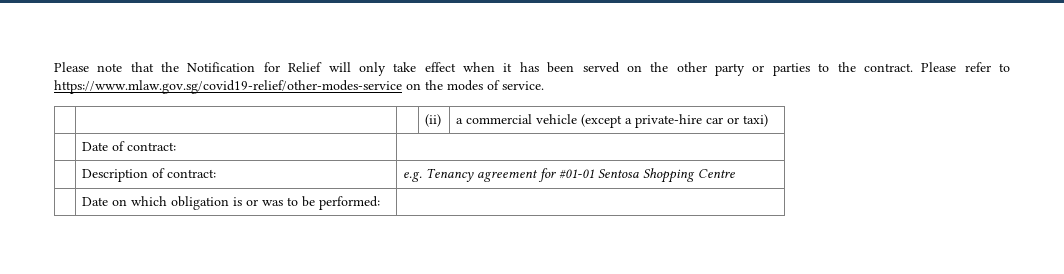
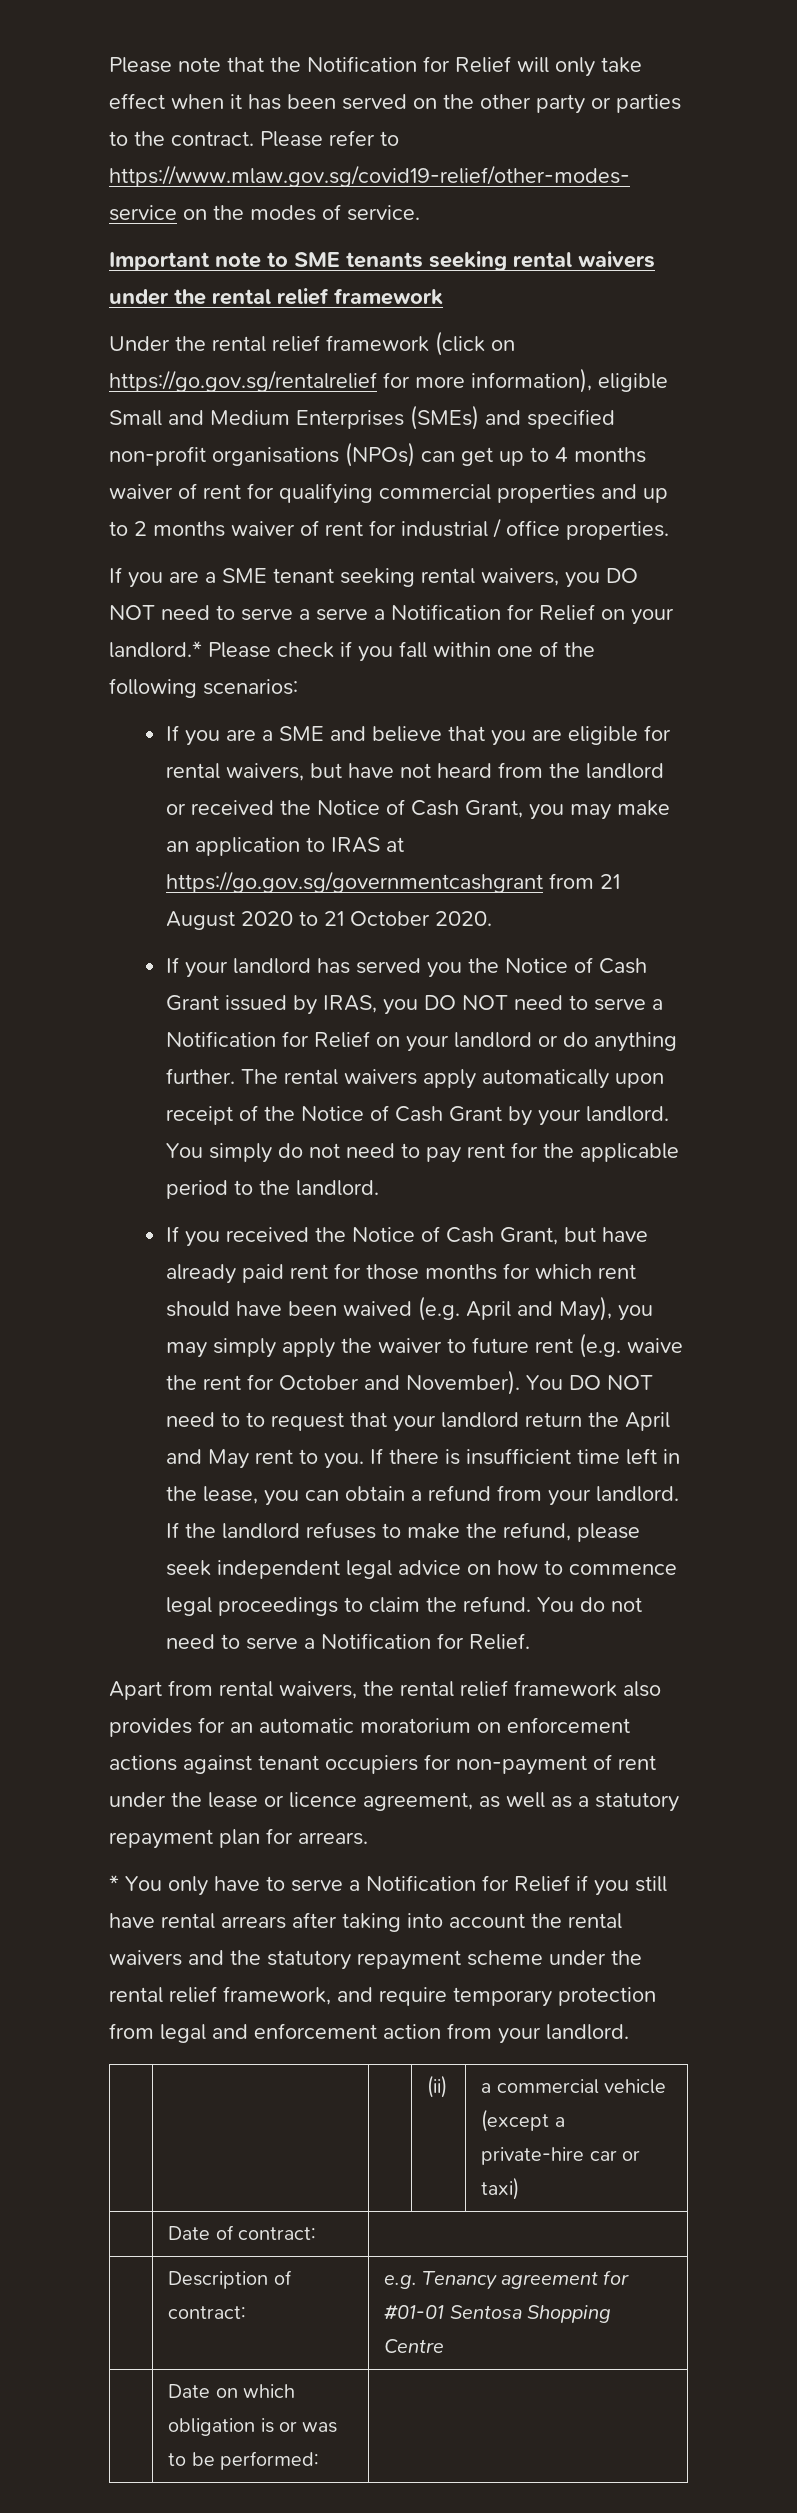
+ Important note to SME tenants seeking rental waivers under the rental relief framework
+ Under the rental relief framework (click on https://go.gov.sg/rentalrelief for more information), eligible Small and Medium Enterprises (SMEs) and specified non-profit organisations (NPOs) can get up to 4 months waiver of rent for qualifying commercial properties and up to 2 months waiver of rent for industrial / office properties.
+ If you are a SME tenant seeking rental waivers, you DO NOT need to serve a serve a Notification for Relief on your landlord.* Please check if you fall within one of the following scenarios:
+ If you are a SME and believe that you are eligible for rental waivers, but have not heard from the landlord or received the Notice of Cash Grant, you may make an application to IRAS at https://go.gov.sg/governmentcashgrant from 21 August 2020 to 21 October 2020.
+ If your landlord has served you the Notice of Cash Grant issued by IRAS, you DO NOT need to serve a Notification for Relief on your landlord or do anything further. The rental waivers apply automatically upon receipt of the Notice of Cash Grant by your landlord. You simply do not need to pay rent for the applicable period to the landlord.
+ If you received the Notice of Cash Grant, but have already paid rent for those months for which rent should have been waived (e.g. April and May), you may simply apply the waiver to future rent (e.g. waive the rent for October and November). You DO NOT need to to request that your landlord return the April and May rent to you. If there is insufficient time left in the lease, you can obtain a refund from your landlord. If the landlord refuses to make the refund, please seek independent legal advice on how to commence legal proceedings to claim the refund. You do not need to serve a Notification for Relief.
+ Apart from rental waivers, the rental relief framework also provides for an automatic moratorium on enforcement actions against tenant occupiers for non-payment of rent under the lease or licence agreement, as well as a statutory repayment plan for arrears.
+ * You only have to serve a Notification for Relief if you still have rental arrears after taking into account the rental waivers and the statutory repayment scheme under the rental relief framework, and require temporary protection from legal and enforcement action from your landlord.

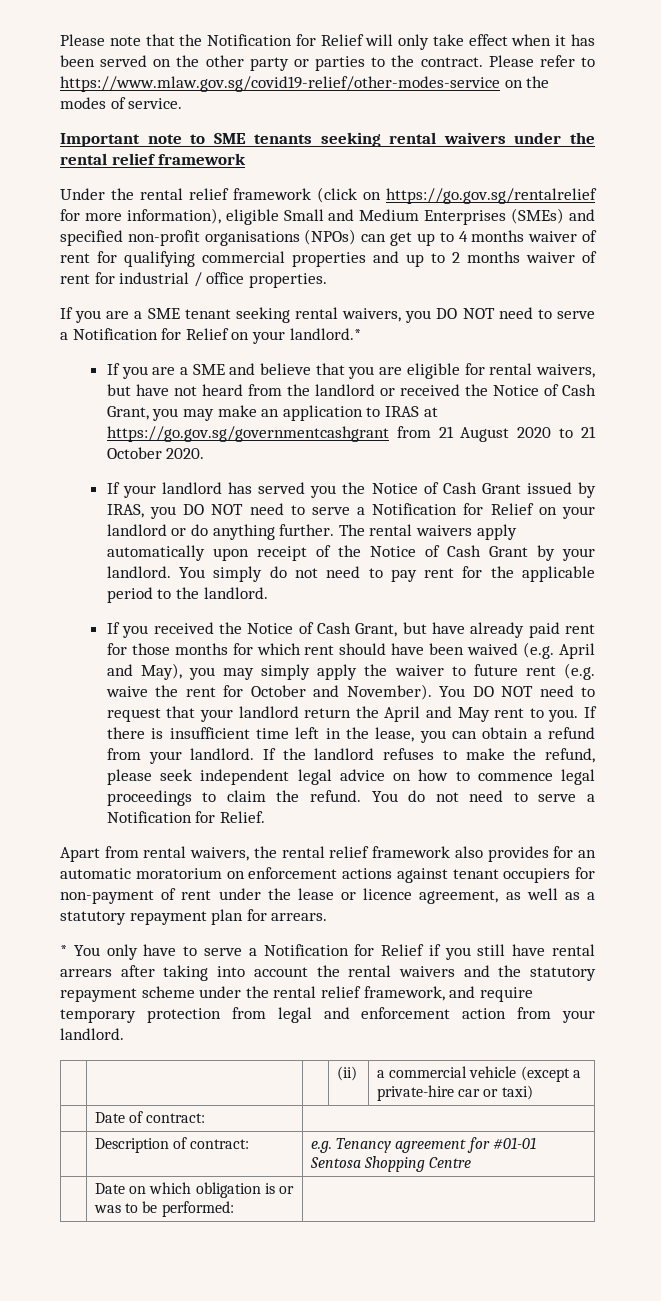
- If you are a SME tenant seeking rental waivers, you DO NOT need to serve a serve a Notification for Relief on your landlord.* Please check if you fall within one of the following scenarios:
+ If you are a SME tenant seeking rental waivers, you DO NOT need to serve a Notification for Relief on your landlord.*
- You DO NOT need to to request that your landlord return the April and May rent to you.
+ You DO NOT need to request that your landlord return the April and May rent to you.

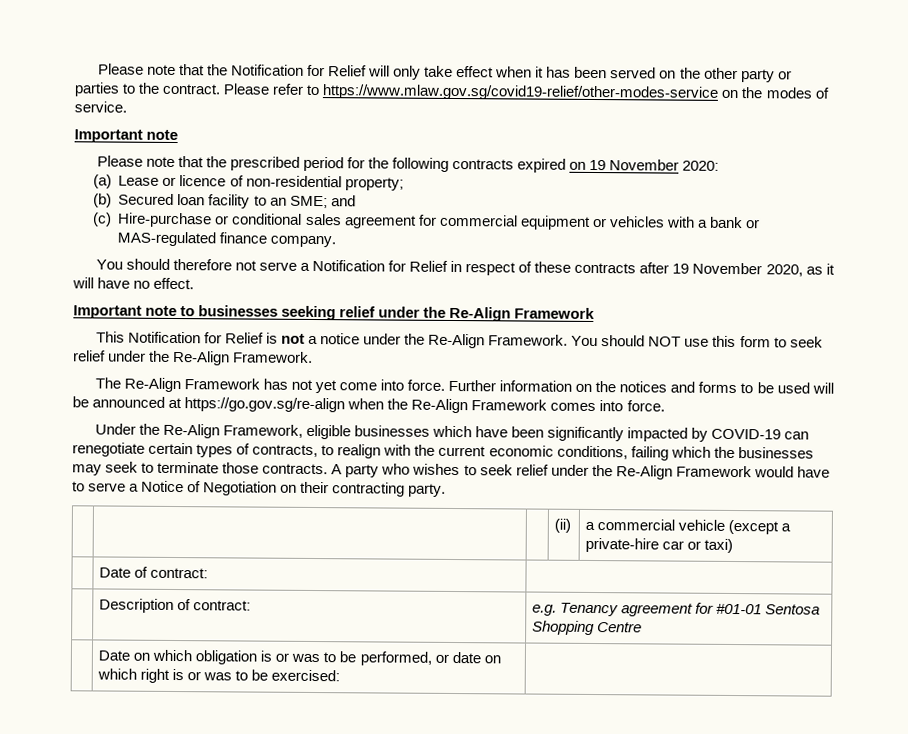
  Please refer to https://www.mlaw.gov.sg/covid19-relief/other-modes-service on the modes of service.
- Important note to SME tenants seeking rental waivers under the rental relief framework
- Under the rental relief framework (click on https://go.gov.sg/rentalrelief for more information), eligible Small and Medium Enterprises (SMEs) and specified non-profit organisations (NPOs) can get up to 4 months waiver of rent for qualifying commercial properties and up to 2 months waiver of rent for industrial / office properties.
- If you are a SME tenant seeking rental waivers, you DO NOT need to serve a Notification for Relief on your landlord.*
- If you are a SME and believe that you are eligible for rental waivers, but have not heard from the landlord or received the Notice of Cash Grant, you may make an application to IRAS at https://go.gov.sg/governmentcashgrant from 21 August 2020 to 21 October 2020.
- If your landlord has served you the Notice of Cash Grant issued by IRAS, you DO NOT need to serve a Notification for Relief on your landlord or do anything further. The rental waivers apply automatically upon receipt of the Notice of Cash Grant by your landlord. You simply do not need to pay rent for the applicable period to the landlord.
- If you received the Notice of Cash Grant, but have already paid rent for those months for which rent should have been waived (e.g. April and May), you may simply apply the waiver to future rent (e.g. waive the rent for October and November). You DO NOT need to request that your landlord return the April and May rent to you. If there is insufficient time left in the lease, you can obtain a refund from your landlord. If the landlord refuses to make the refund, please seek independent legal advice on how to commence legal proceedings to claim the refund. You do not need to serve a Notification for Relief.
- Apart from rental waivers, the rental relief framework also provides for an automatic moratorium on enforcement actions against tenant occupiers for non-payment of rent under the lease or licence agreement, as well as a statutory repayment plan for arrears.
- * You only have to serve a Notification for Relief if you still have rental arrears after taking into account the rental waivers and the statutory repayment scheme under the rental relief framework, and require temporary protection from legal and enforcement action from your landlord.
+ Important note
+ Please note that the prescribed period for the following contracts expired on 19 November 2020:
+ (a) Lease or licence of non-residential property;
+ (b) Secured loan facility to an SME; and
+ (c) Hire-purchase or conditional sales agreement for commercial equipment or vehicles with a bank or MAS-regulated finance company.
+ You should therefore not serve a Notification for Relief in respect of these contracts after 19 November 2020, as it will have no effect.
+ Important note to businesses seeking relief under the Re-Align Framework
+ This Notification for Relief is not a notice under the Re-Align Framework. You should NOT use this form to seek relief under the Re-Align Framework.
+ The Re-Align Framework has not yet come into force. Further information on the notices and forms to be used will be announced at https://go.gov.sg/re-align when the Re-Align Framework comes into force.
+ Under the Re-Align Framework, eligible businesses which have been significantly impacted by COVID-19 can renegotiate certain types of contracts, to realign with the current economic conditions, failing which the businesses may seek to terminate those contracts. A party who wishes to seek relief under the Re-Align Framework would have to serve a Notice of Negotiation on their contracting party.
- | Date on which obligation is or was to be performed: |
+ | Date on which obligation is or was to be performed, or date on which right is or was to be exercised: |

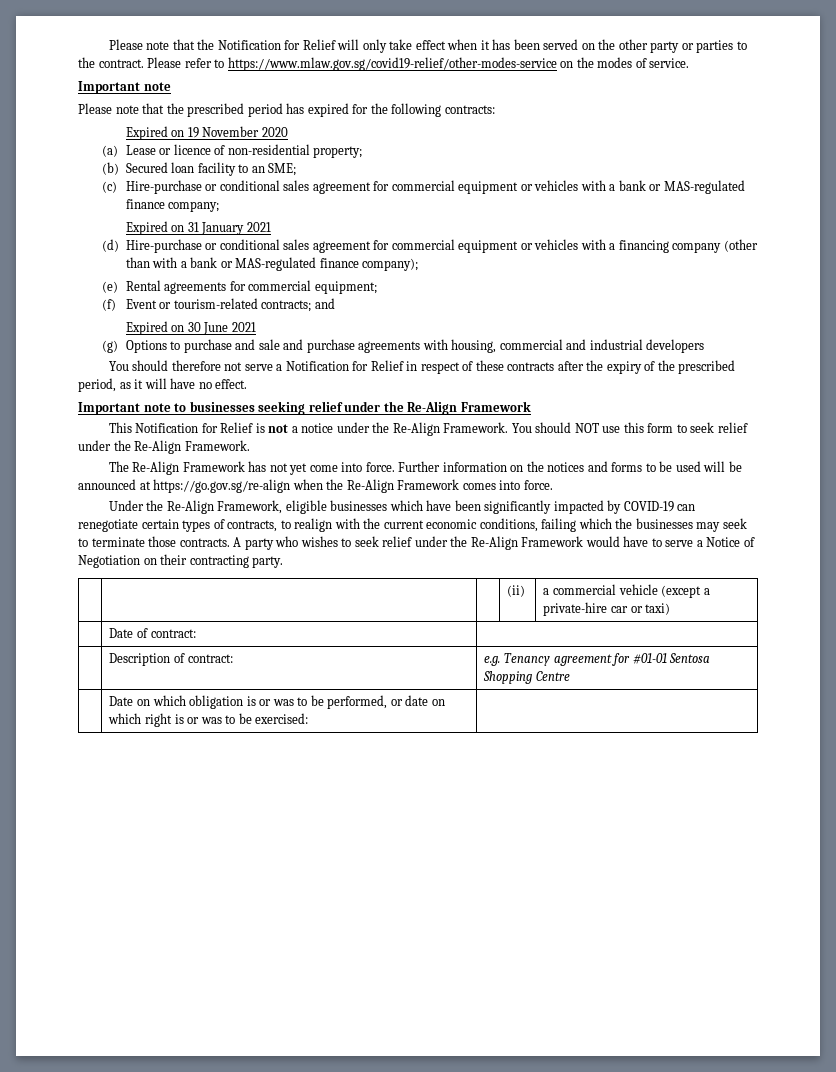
- Please note that the prescribed period for the following contracts expired on 19 November 2020:
+ Please note that the prescribed period has expired for the following contracts:
+ Expired on 19 November 2020
- (b) Secured loan facility to an SME; and
+ (b) Secured loan facility to an SME;
- (c) Hire-purchase or conditional sales agreement for commercial equipment or vehicles with a bank or MAS-regulated finance company.
+ (c) Hire-purchase or conditional sales agreement for commercial equipment or vehicles with a bank or MAS-regulated finance company;
+ Expired on 31 January 2021
+ (d) Hire-purchase or conditional sales agreement for commercial equipment or vehicles with a financing company (other than with a bank or MAS-regulated finance company);
+ (e) Rental agreements for commercial equipment;
+ (f) Event or tourism-related contracts; and
+ Expired on 30 June 2021
+ (g) Options to purchase and sale and purchase agreements with housing, commercial and industrial developers
- You should therefore not serve a Notification for Relief in respect of these contracts after 19 November 2020, as it will have no effect.
+ You should therefore not serve a Notification for Relief in respect of these contracts after the expiry of the prescribed period, as it will have no effect.

